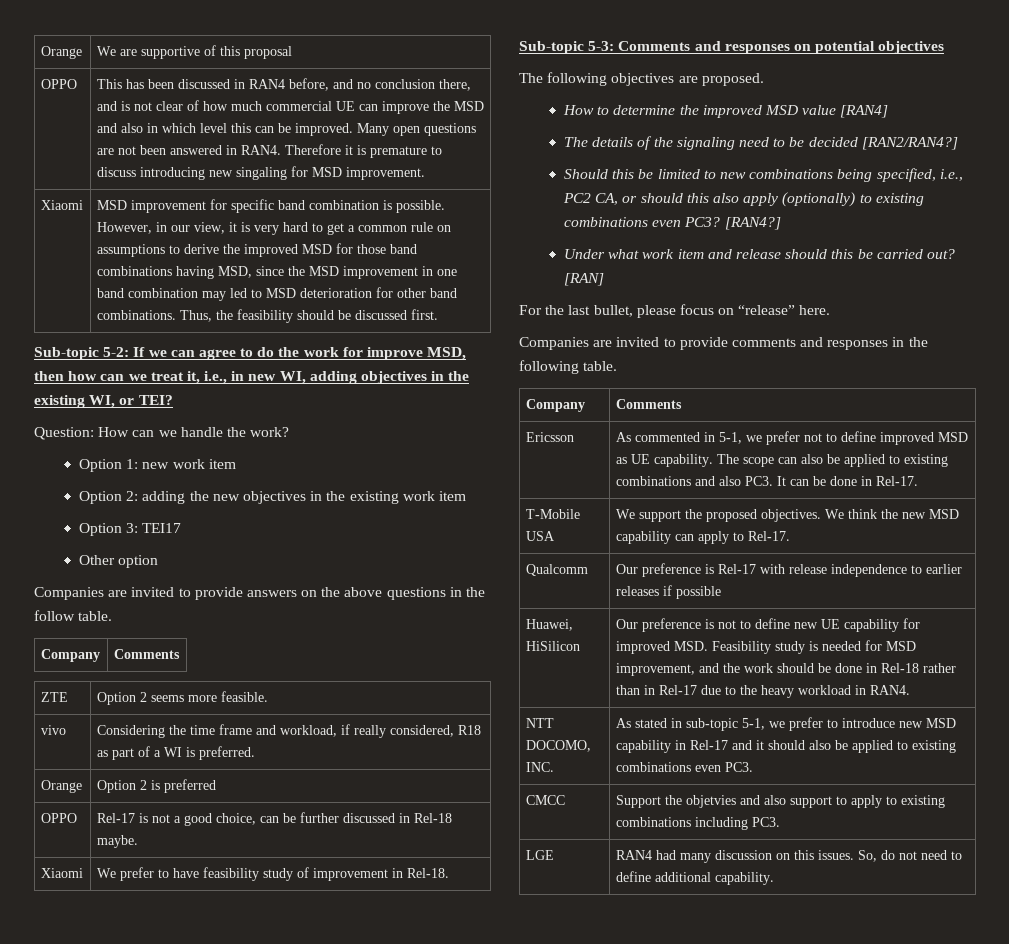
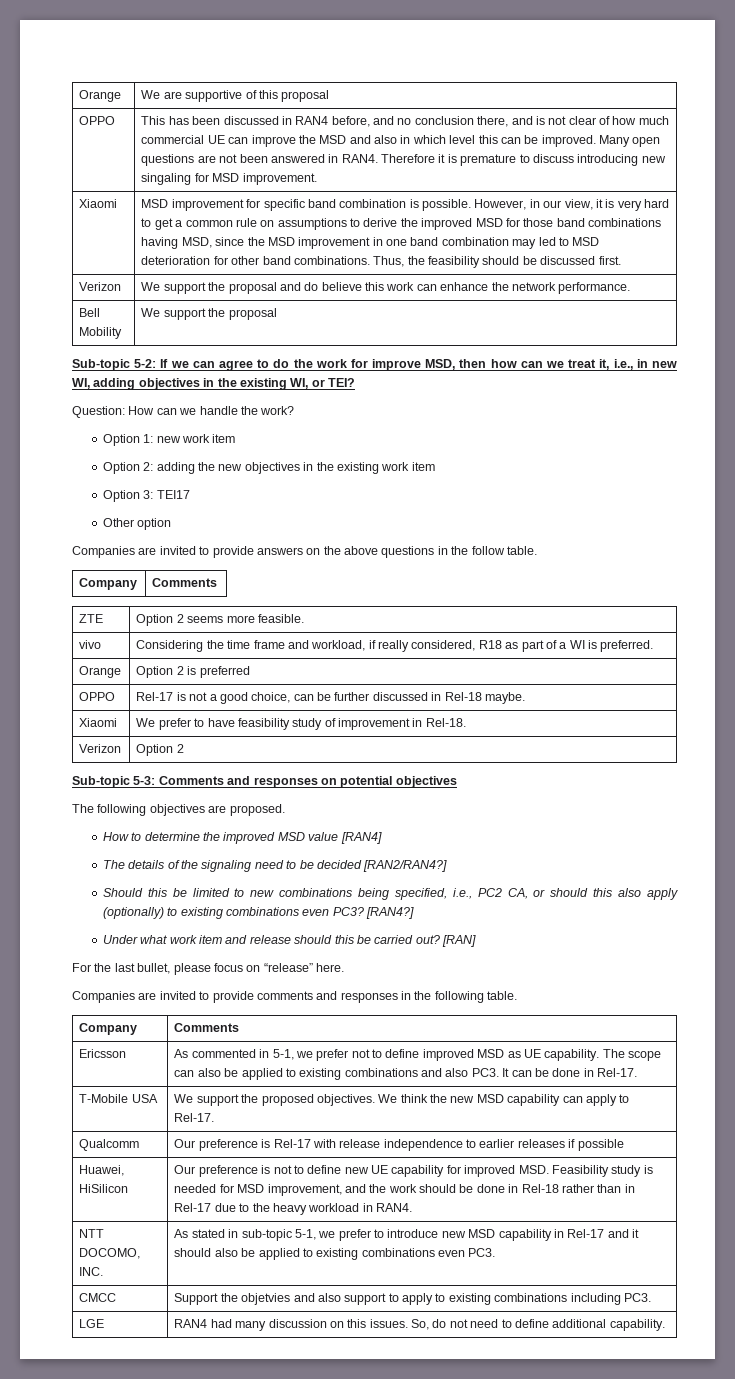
+ Verizon | We support the proposal and do believe this work can enhance the network performance.
+ Bell Mobility | We support the proposal
+ Verizon | Option 2

